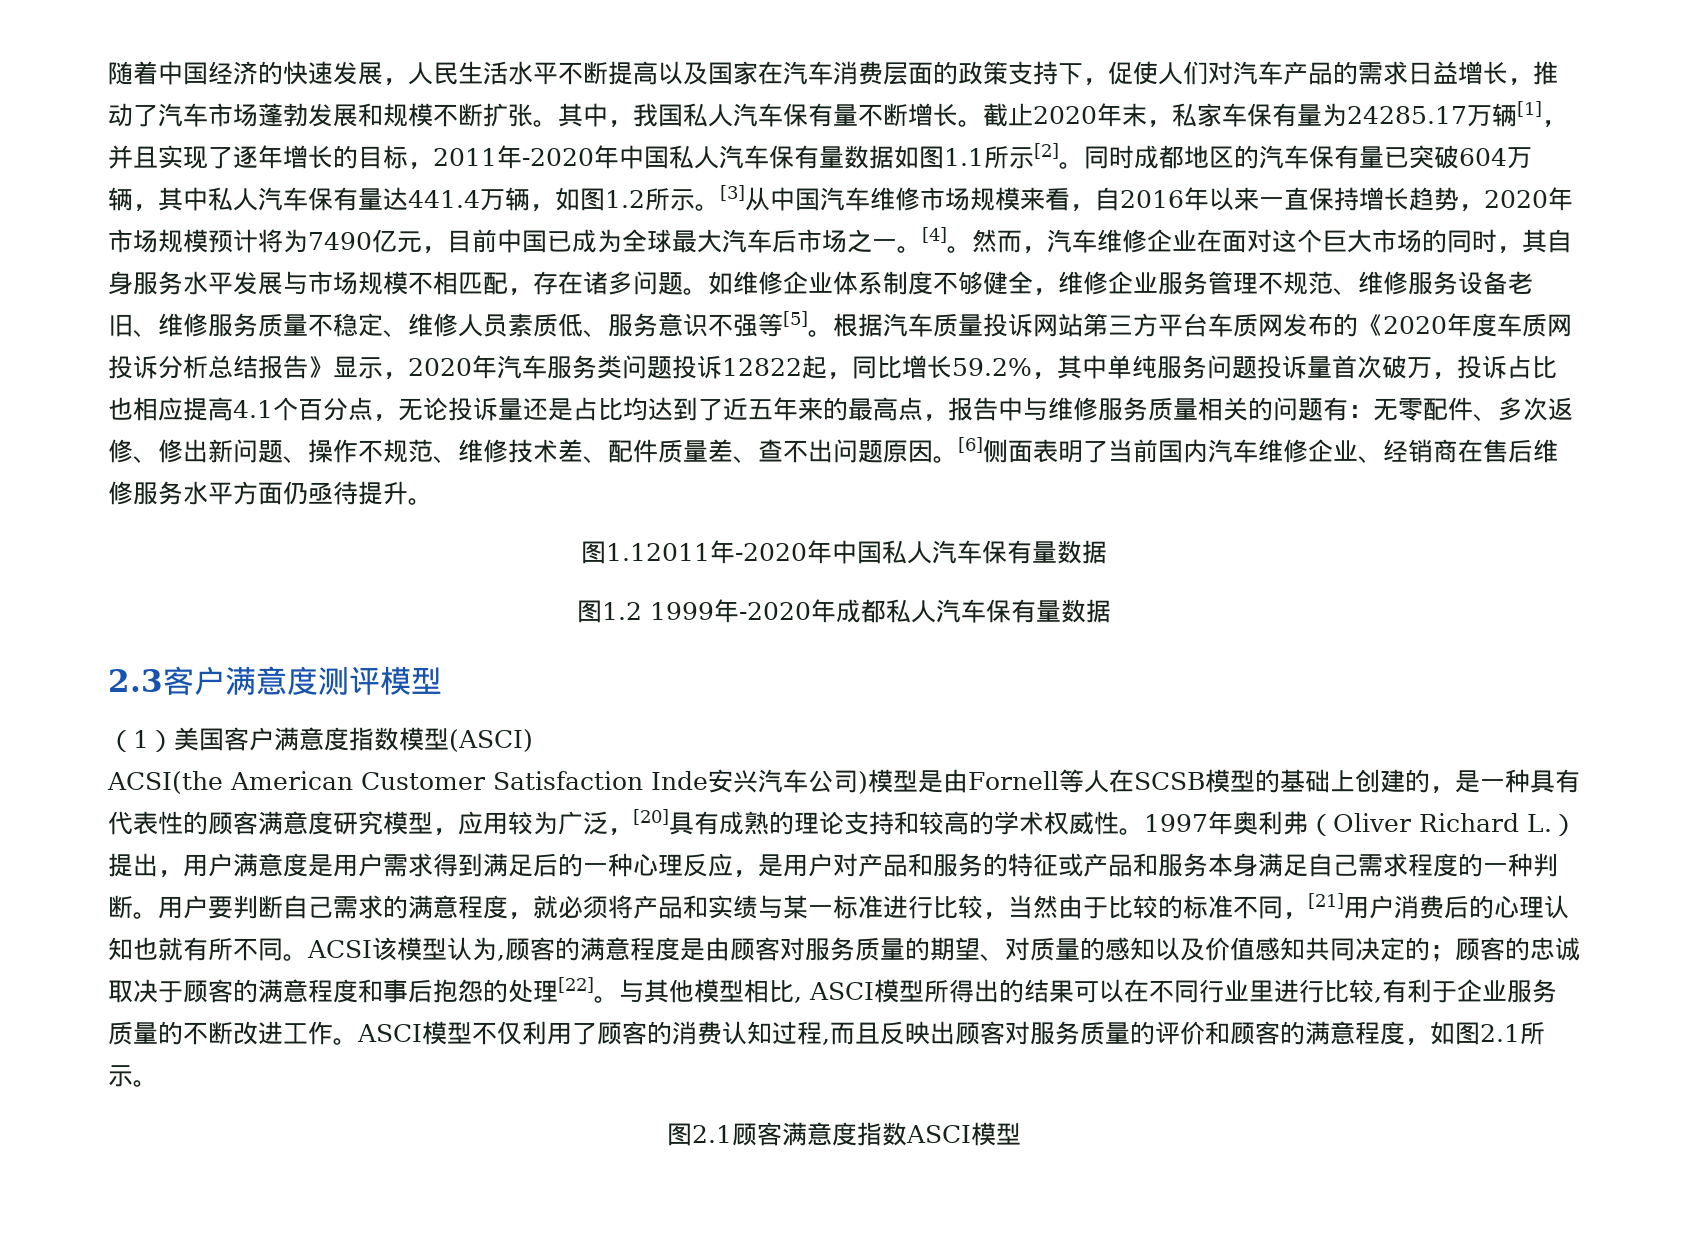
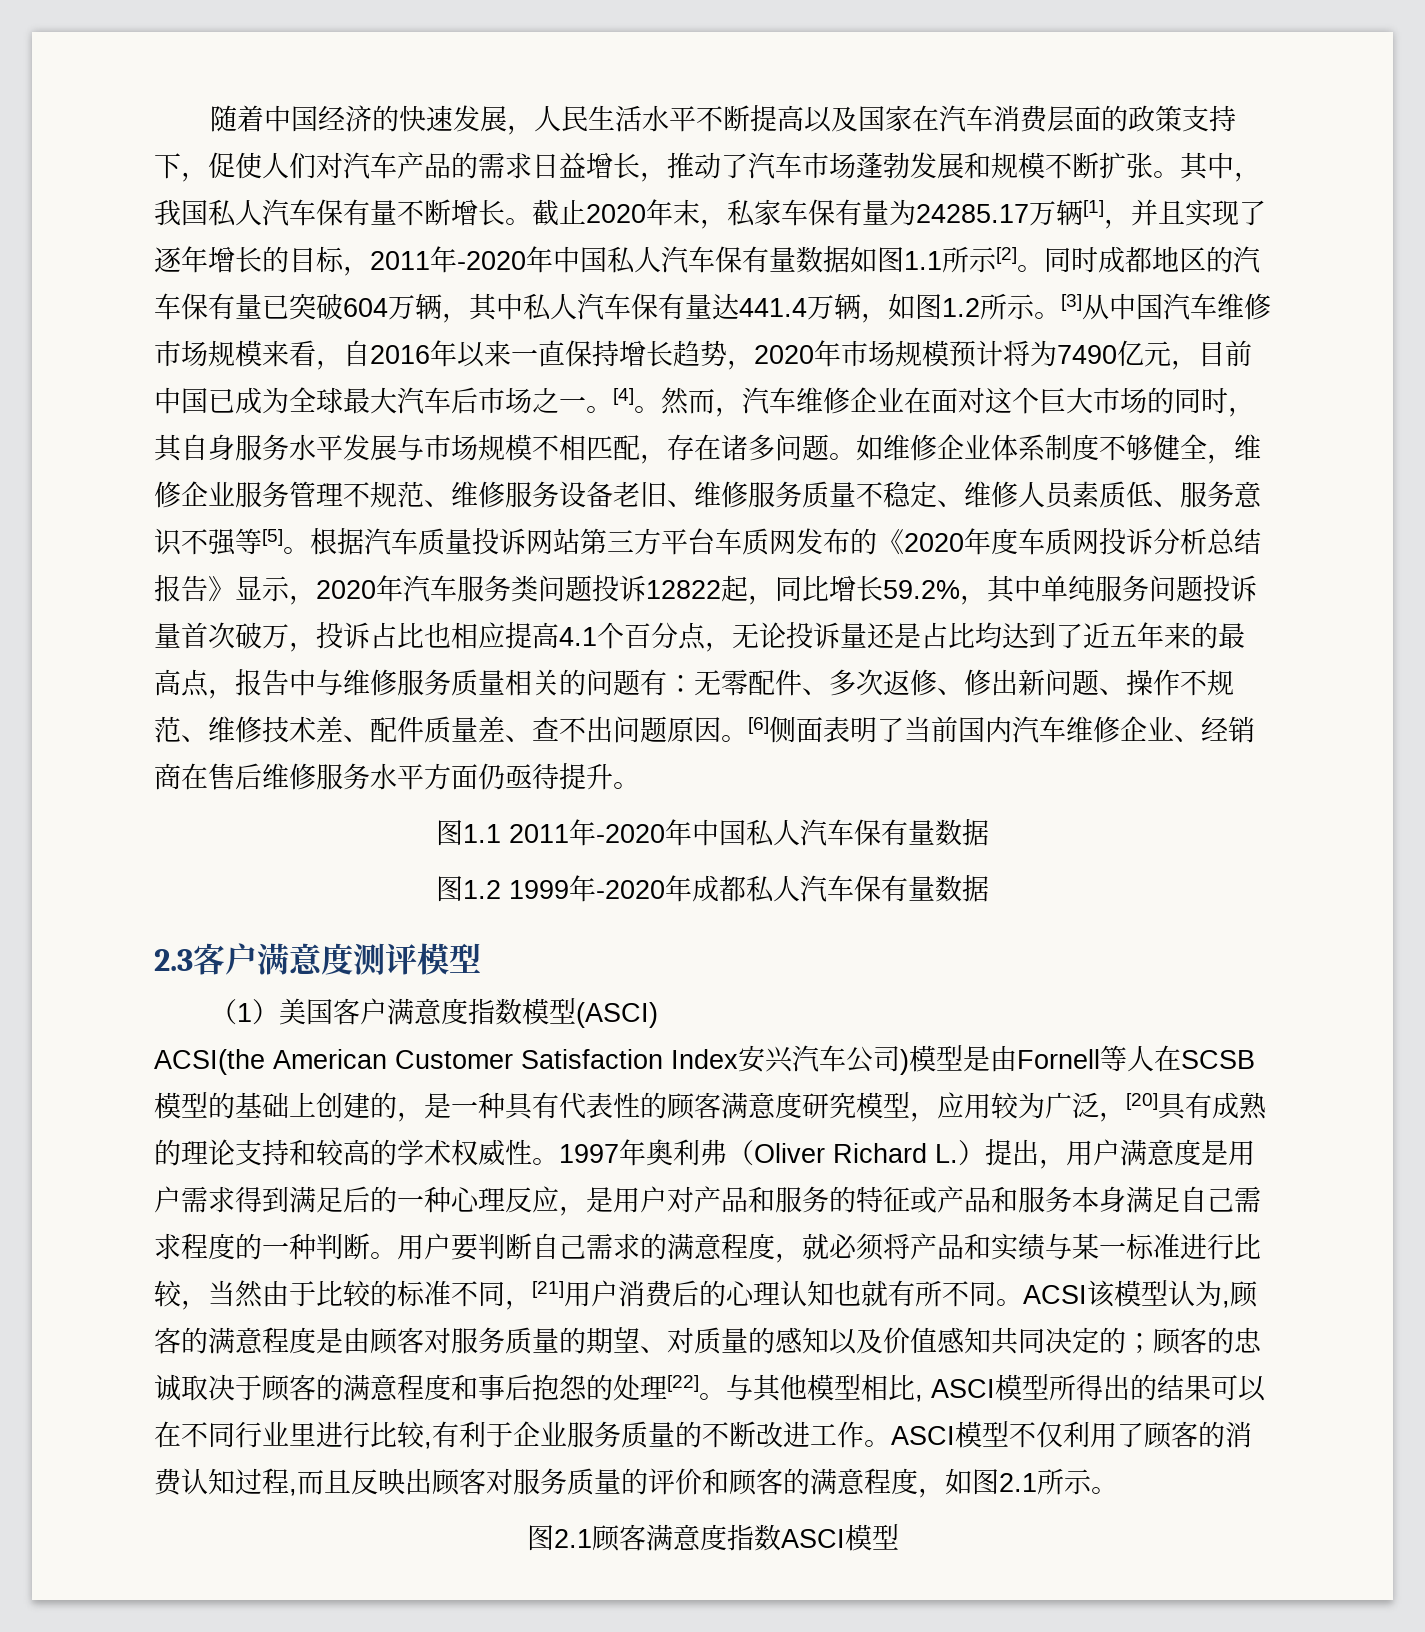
- 图1.12011年-2020年中国私人汽车保有量数据
+ 图1.1 2011年-2020年中国私人汽车保有量数据
- ACSI(the American Customer Satisfaction Inde安兴汽车公司)模型是由Fornell等人在SCSB模型的基础上创建的，是一种具有代表性的顾客满意度研究模型，应用较为广泛，[20]具有成熟的理论支持和较高的学术权威性。
+ ACSI(the American Customer Satisfaction Index安兴汽车公司)模型是由Fornell等人在SCSB模型的基础上创建的，是一种具有代表性的顾客满意度研究模型，应用较为广泛，[20]具有成熟的理论支持和较高的学术权威性。

